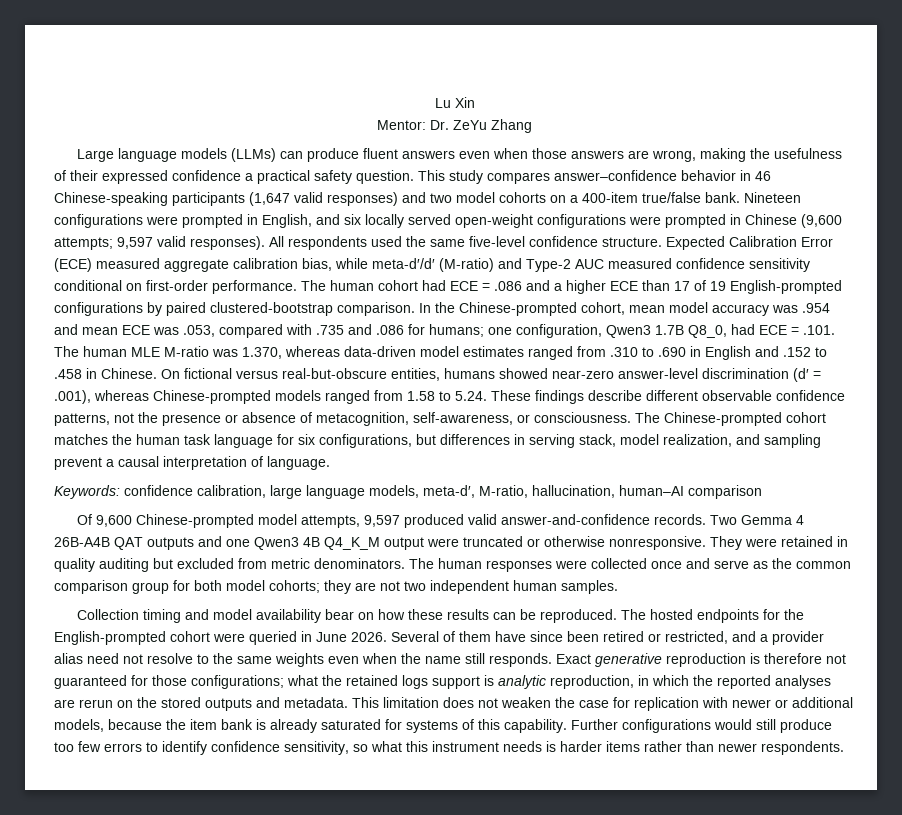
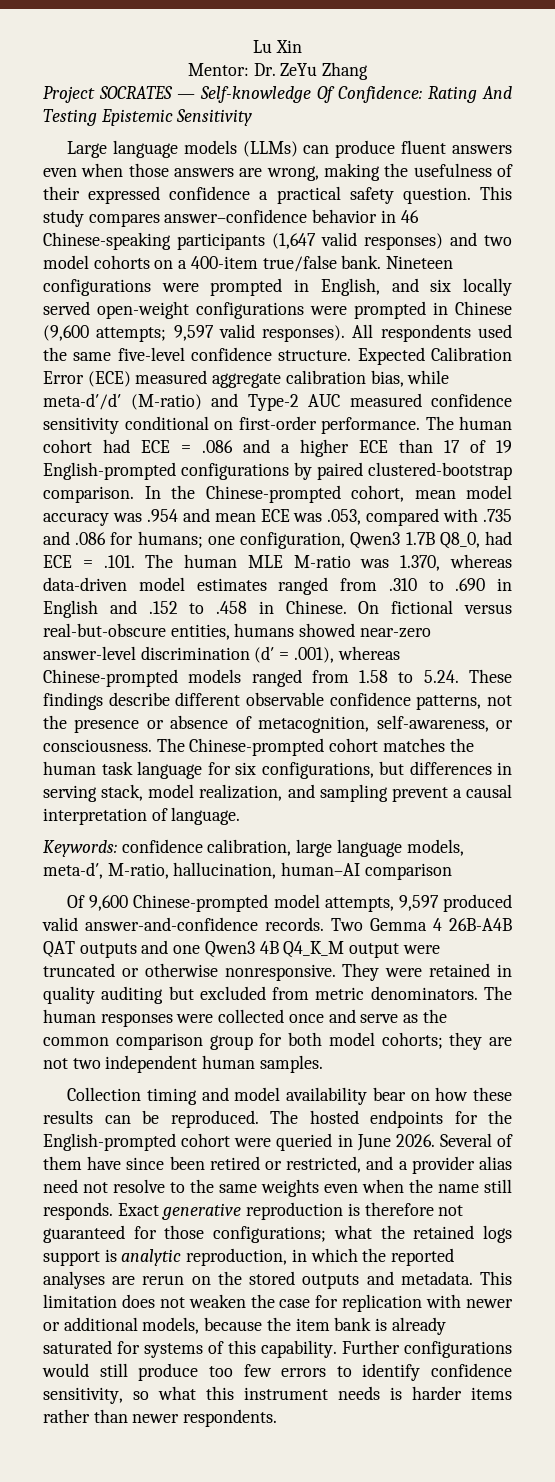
+ Project SOCRATES — Self-knowledge Of Confidence: Rating And Testing Epistemic Sensitivity

